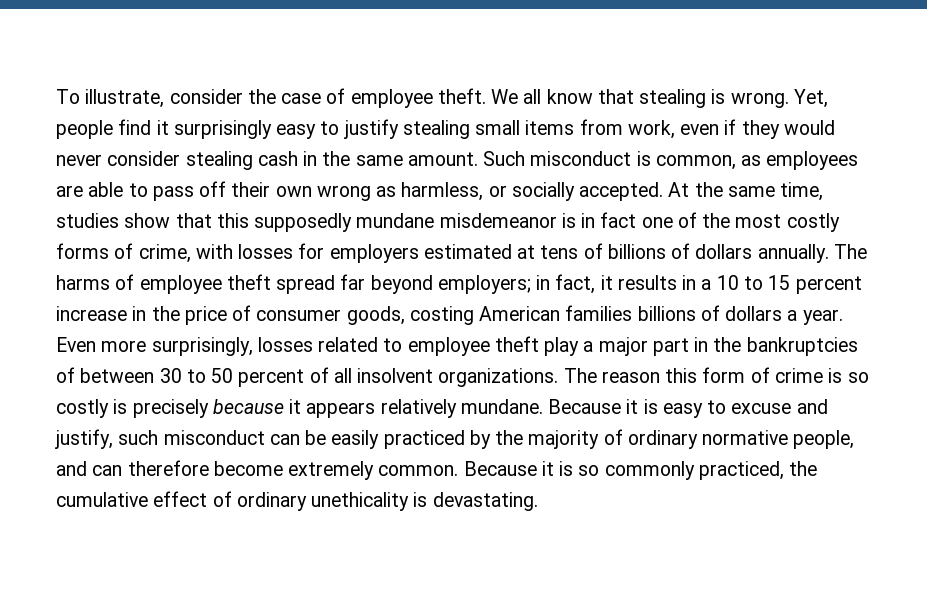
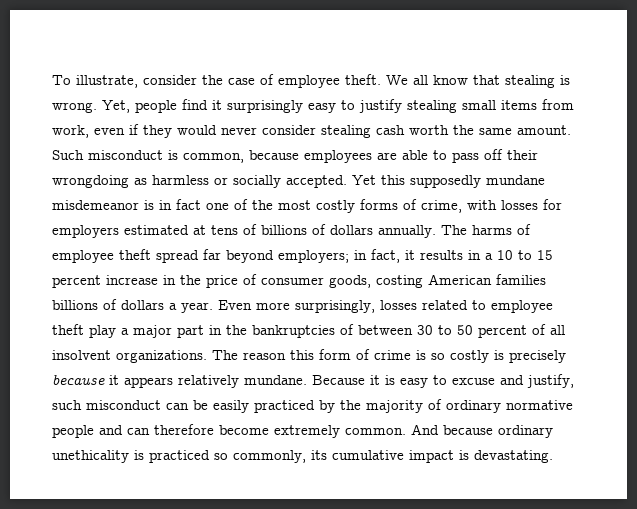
- Yet, people find it surprisingly easy to justify stealing small items from work, even if they would never consider stealing cash in the same amount.
+ Yet, people find it surprisingly easy to justify stealing small items from work, even if they would never consider stealing cash worth the same amount.
- Such misconduct is common, as employees are able to pass off their own wrong as harmless, or socially accepted. At the same time, studies show that this supposedly mundane misdemeanor is in fact one of the most costly forms of crime, with losses for employers estimated at tens of billions of dollars annually.
+ Such misconduct is common, because employees are able to pass off their wrongdoing as harmless or socially accepted. Yet this supposedly mundane misdemeanor is in fact one of the most costly forms of crime, with losses for employers estimated at tens of billions of dollars annually.
- Because it is easy to excuse and justify, such misconduct can be easily practiced by the majority of ordinary normative people, and can therefore become extremely common.
+ Because it is easy to excuse and justify, such misconduct can be easily practiced by the majority of ordinary normative people and can therefore become extremely common.
- Because it is so commonly practiced, the cumulative effect of ordinary unethicality is devastating.
+ And because ordinary unethicality is practiced so commonly, its cumulative impact is devastating.

